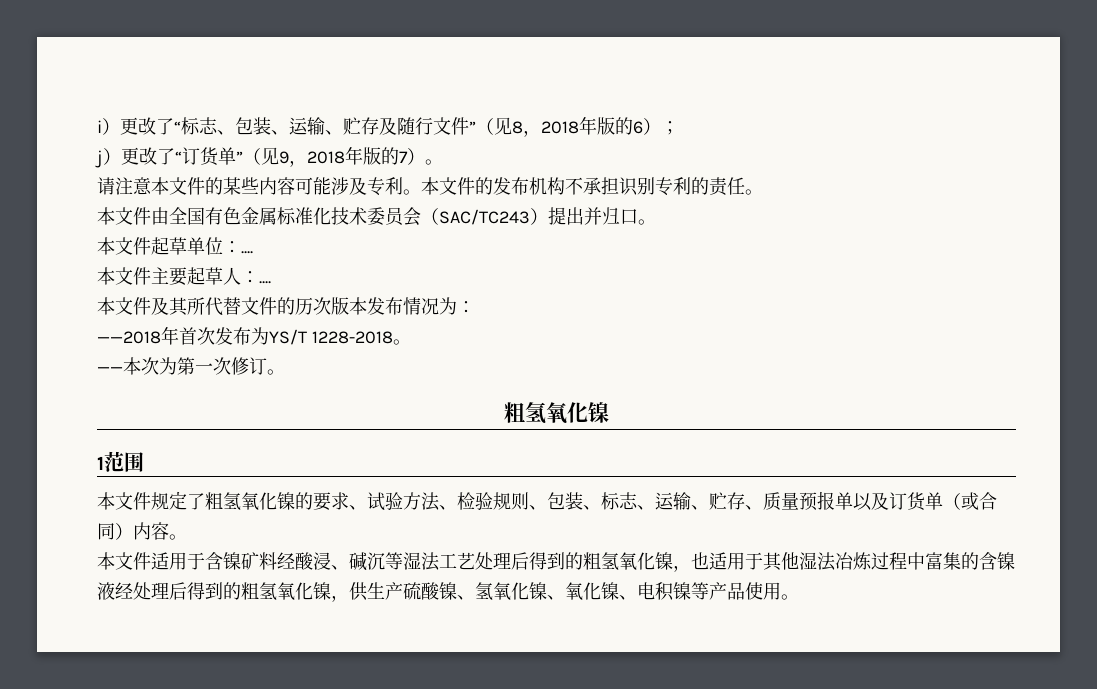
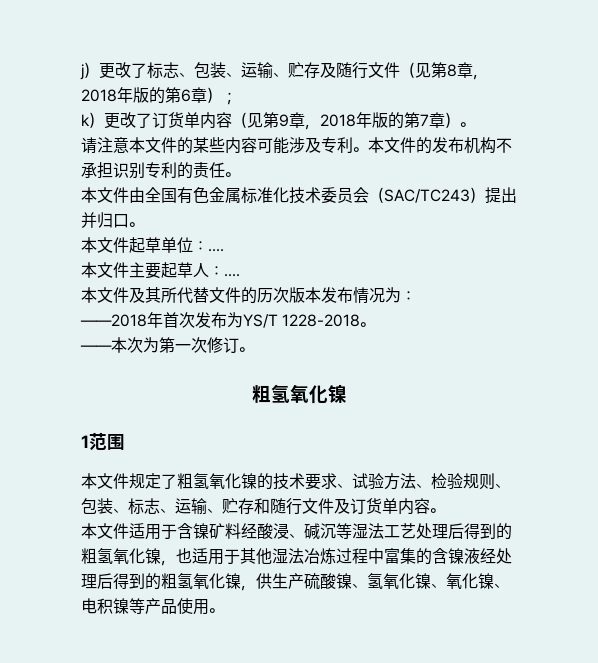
- i）更改了“标志、包装、运输、贮存及随行文件”（见8，2018年版的6）；
+ j）更改了标志、包装、运输、贮存及随行文件（见第8章，2018年版的第6章）；
- j）更改了“订货单”（见9，2018年版的7）。
+ k）更改了订货单内容（见第9章，2018年版的第7章）。
- 本文件规定了粗氢氧化镍的要求、试验方法、检验规则、包装、标志、运输、贮存、质量预报单以及订货单（或合同）内容。
+ 本文件规定了粗氢氧化镍的技术要求、试验方法、检验规则、包装、标志、运输、贮存和随行文件及订货单内容。

